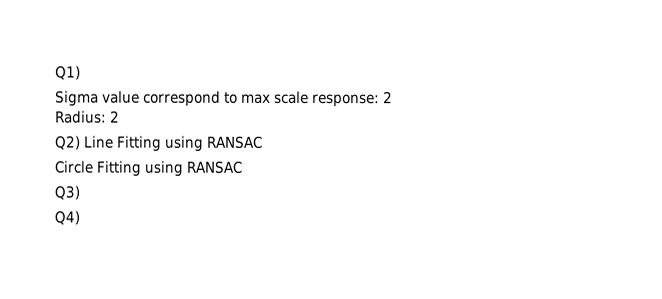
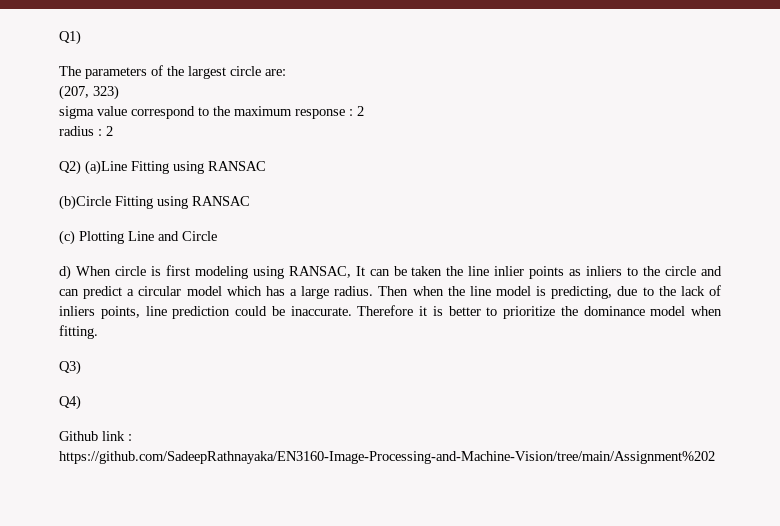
- Sigma value correspond to max scale response: 2
- Radius: 2
+ The parameters of the largest circle are:
+ (207, 323)
+ sigma value correspond to the maximum response : 2
+ radius : 2
- Q2) Line Fitting using RANSAC
- Circle Fitting using RANSAC
+ Q2) (a)Line Fitting using RANSAC
+ (b)Circle Fitting using RANSAC
+ (c) Plotting Line and Circle
+ d) When circle is first modeling using RANSAC, It can be taken the line inlier points as inliers to the circle and can predict a circular model which has a large radius. Then when the line model is predicting, due to the lack of inliers points, line prediction could be inaccurate. Therefore it is better to prioritize the dominance model when fitting.
  Q3)
  Q4)
+ Github link : https://github.com/SadeepRathnayaka/EN3160-Image-Processing-and-Machine-Vision/tree/main/Assignment%202

